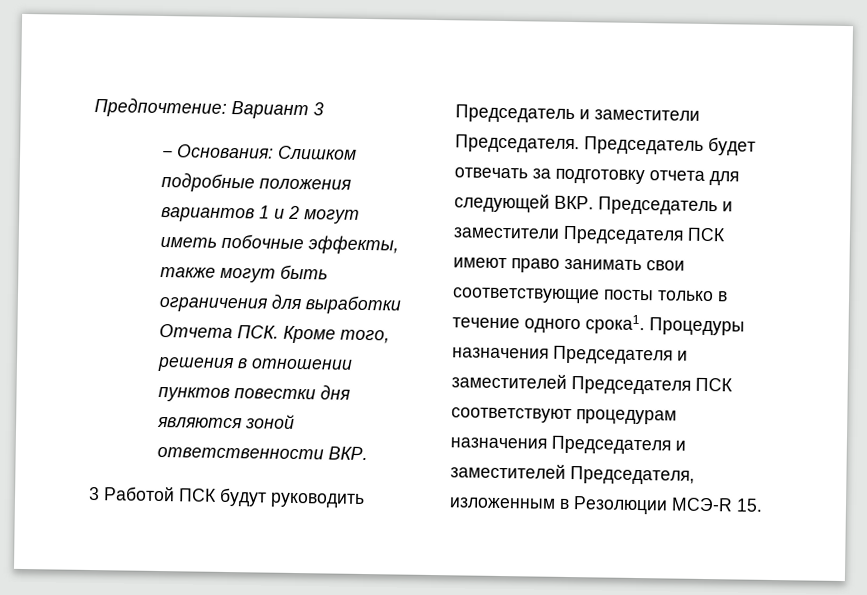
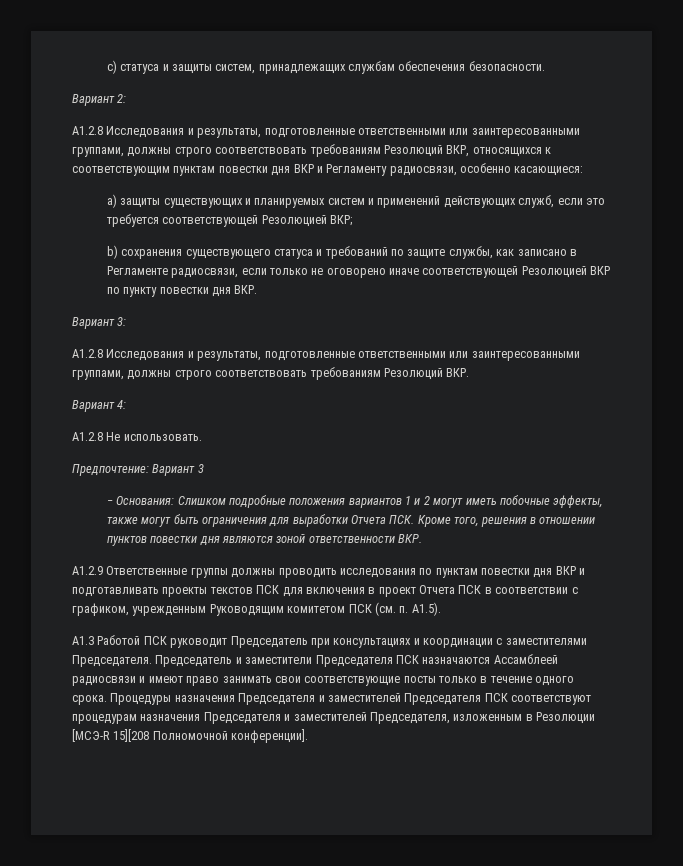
+ c) статуса и защиты систем, принадлежащих службам обеспечения безопасности.
+ Вариант 2:
+ A1.2.8 Исследования и результаты, подготовленные ответственными или заинтересованными группами, должны строго соответствовать требованиям Резолюций ВКР, относящихся к соответствующим пунктам повестки дня ВКР и Регламенту радиосвязи, особенно касающиеся:
+ a) защиты существующих и планируемых систем и применений действующих служб, если это требуется соответствующей Резолюцией ВКР;
+ b) сохранения существующего статуса и требований по защите службы, как записано в Регламенте радиосвязи, если только не оговорено иначе соответствующей Резолюцией ВКР по пункту повестки дня ВКР.
+ Вариант 3:
+ A1.2.8 Исследования и результаты, подготовленные ответственными или заинтересованными группами, должны строго соответствовать требованиям Резолюций ВКР.
+ Вариант 4:
+ A1.2.8 Не использовать.
- 3 Работой ПСК будут руководить Председатель и заместители Председателя. Председатель будет отвечать за подготовку отчета для следующей ВКР. Председатель и заместители Председателя ПСК имеют право занимать свои соответствующие посты только в течение одного срока1.
+ A1.2.9 Ответственные группы должны проводить исследования по пунктам повестки дня ВКР и подготавливать проекты текстов ПСК для включения в проект Отчета ПСК в соответствии с графиком, учрежденным Руководящим комитетом ПСК (см. п. A1.5).
+ A1.3 Работой ПСК руководит Председатель при консультациях и координации c заместителями Председателя. Председатель и заместители Председателя ПСК назначаются Ассамблеей радиосвязи и имеют право занимать свои соответствующие посты только в течение одного срока.
- Процедуры назначения Председателя и заместителей Председателя ПСК соответствуют процедурам назначения Председателя и заместителей Председателя, изложенным в Резолюции МСЭ-R 15.
+ Процедуры назначения Председателя и заместителей Председателя ПСК соответствуют процедурам назначения Председателя и заместителей Председателя, изложенным в Резолюции [МСЭ-R 15][208 Полномочной конференции].

